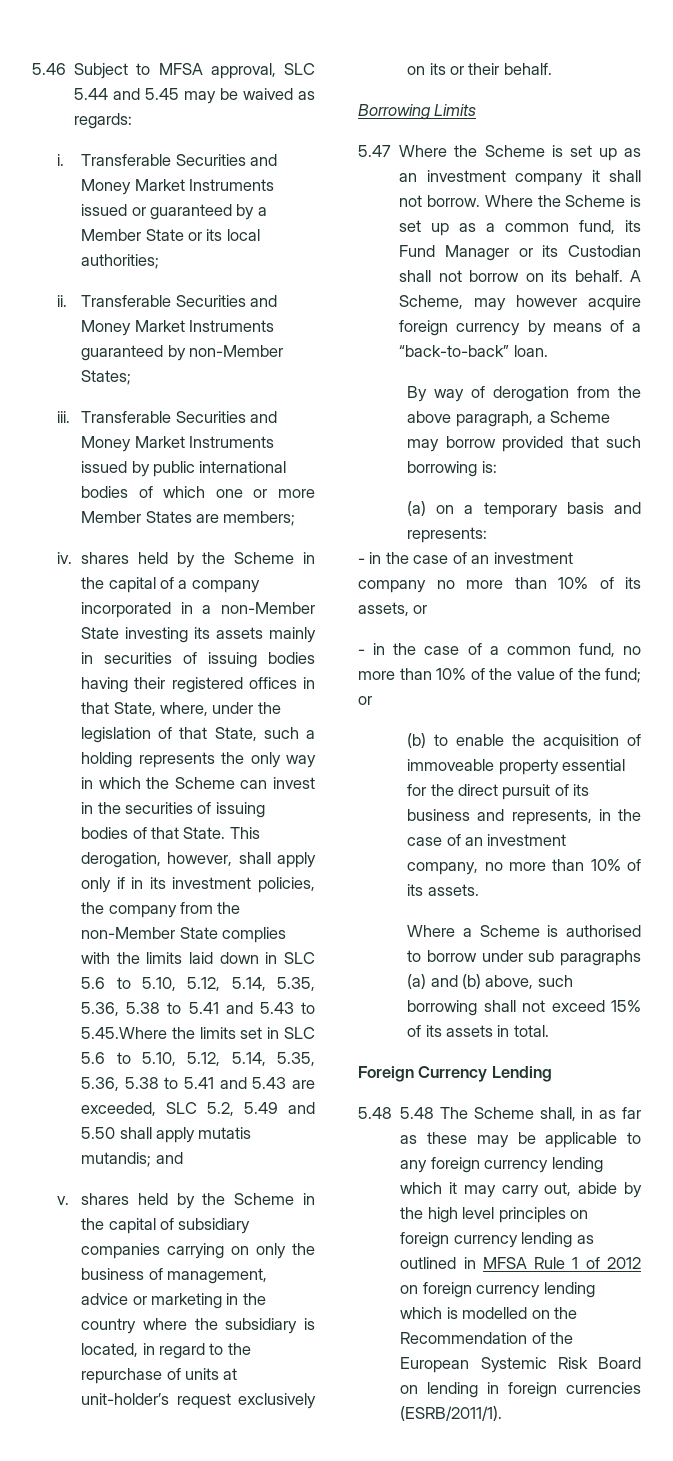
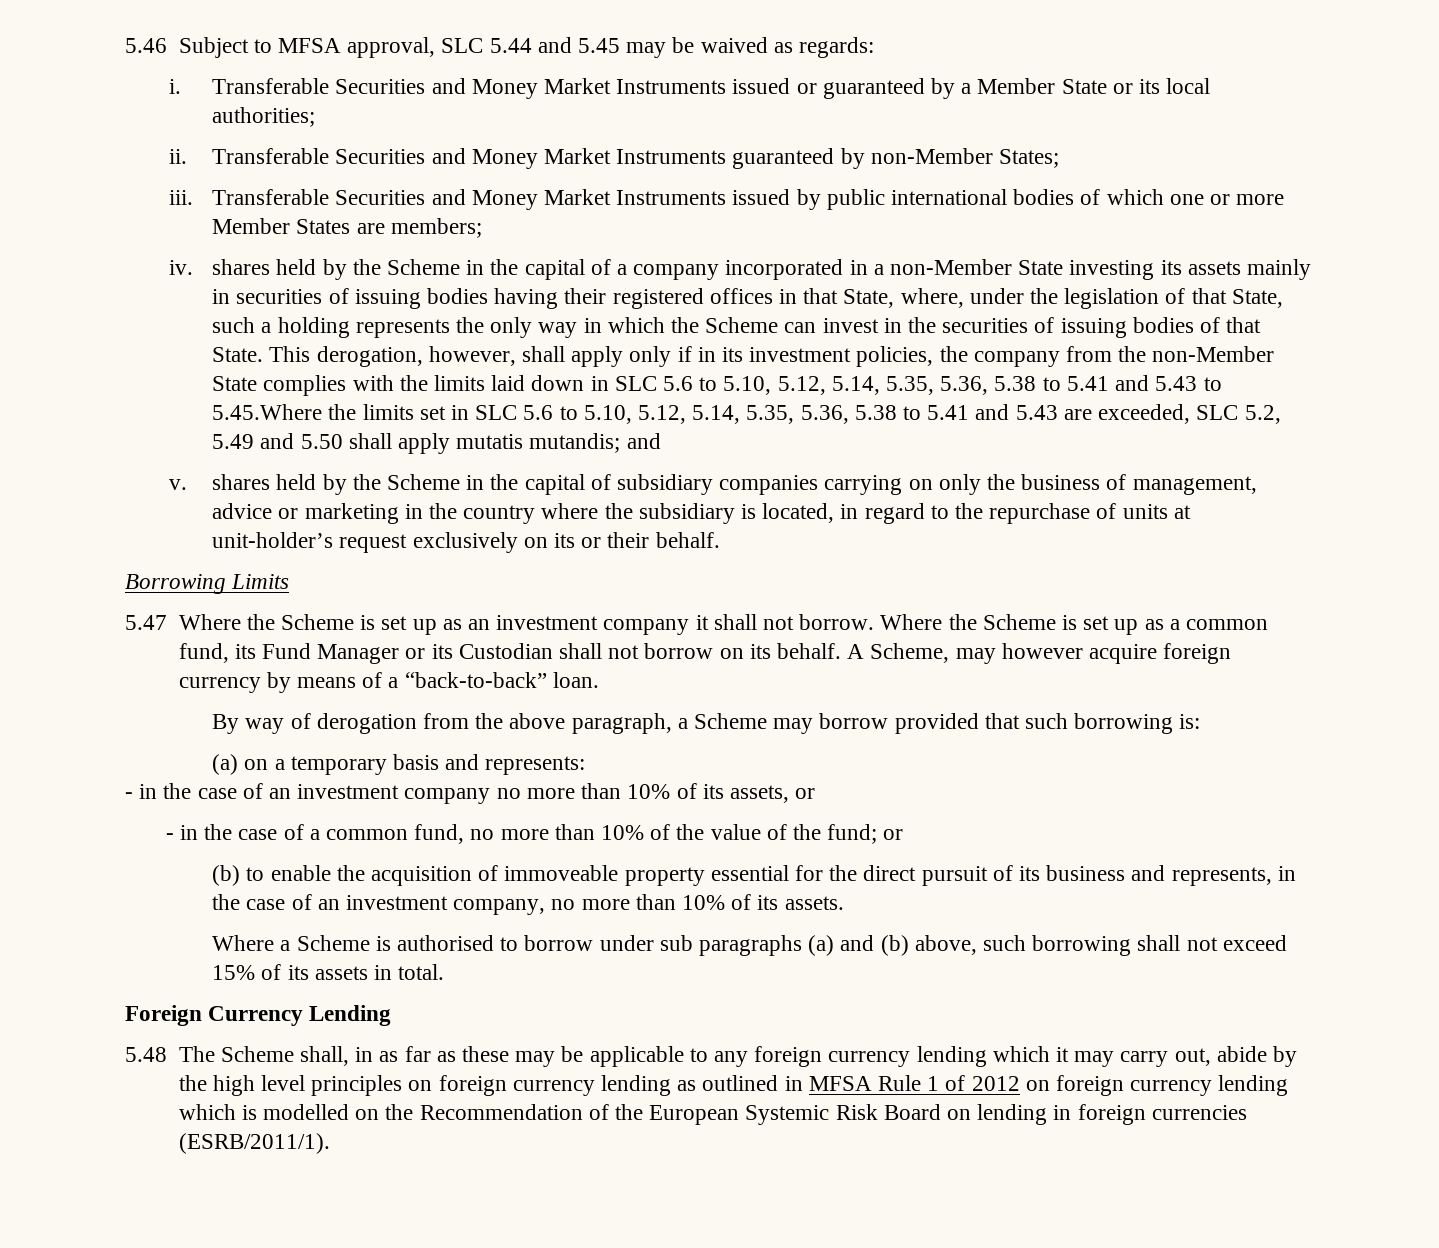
- 5.48 5.48 The Scheme shall, in as far as these may be applicable to any foreign currency lending which it may carry out, abide by the high level principles on foreign currency lending as outlined in MFSA Rule 1 of 2012 on foreign currency lending which is modelled on the Recommendation of the European Systemic Risk Board on lending in foreign currencies (ESRB/2011/1).
+ 5.48 The Scheme shall, in as far as these may be applicable to any foreign currency lending which it may carry out, abide by the high level principles on foreign currency lending as outlined in MFSA Rule 1 of 2012 on foreign currency lending which is modelled on the Recommendation of the European Systemic Risk Board on lending in foreign currencies (ESRB/2011/1).

